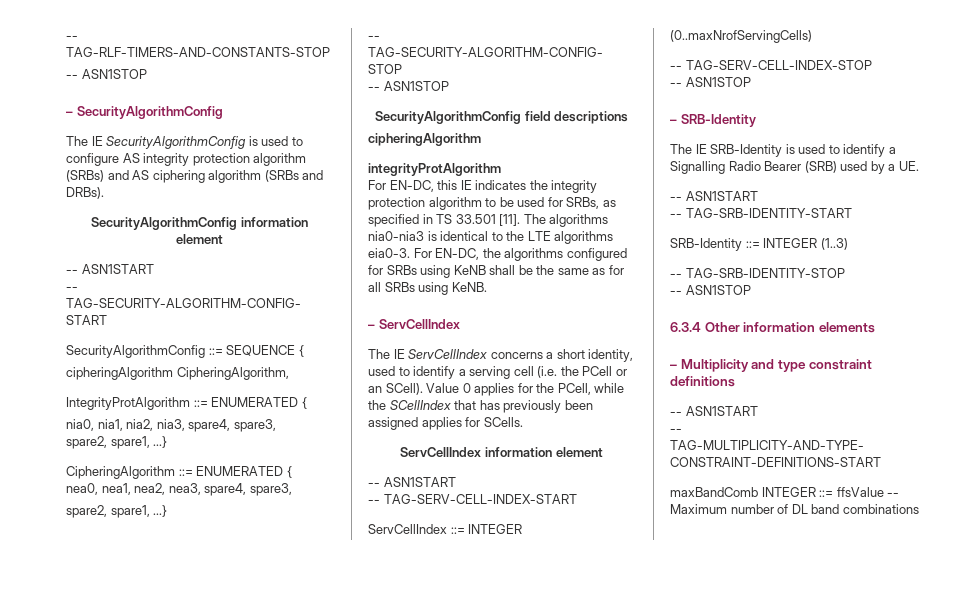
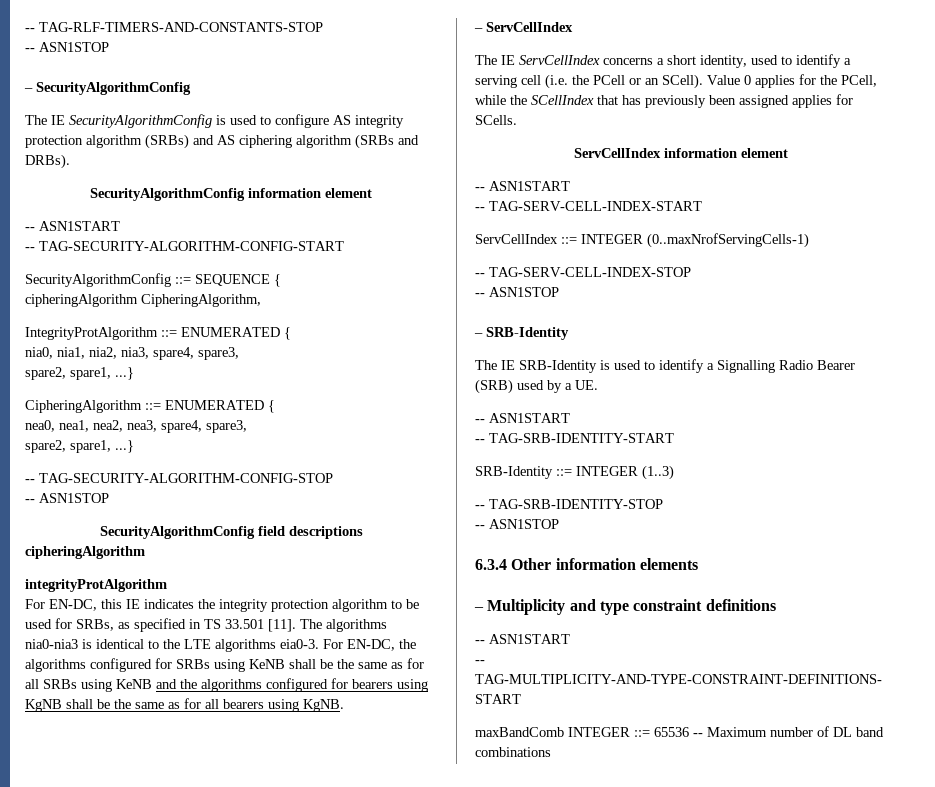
- For EN-DC, the algorithms configured for SRBs using KeNB shall be the same as for all SRBs using KeNB.
+ For EN-DC, the algorithms configured for SRBs using KeNB shall be the same as for all SRBs using KeNB and the algorithms configured for bearers using KgNB shall be the same as for all bearers using KgNB.
- ServCellIndex ::= INTEGER (0..maxNrofServingCells)
+ ServCellIndex ::= INTEGER (0..maxNrofServingCells-1)
- maxBandComb INTEGER ::= ffsValue -- Maximum number of DL band combinations
+ maxBandComb INTEGER ::= 65536 -- Maximum number of DL band combinations

